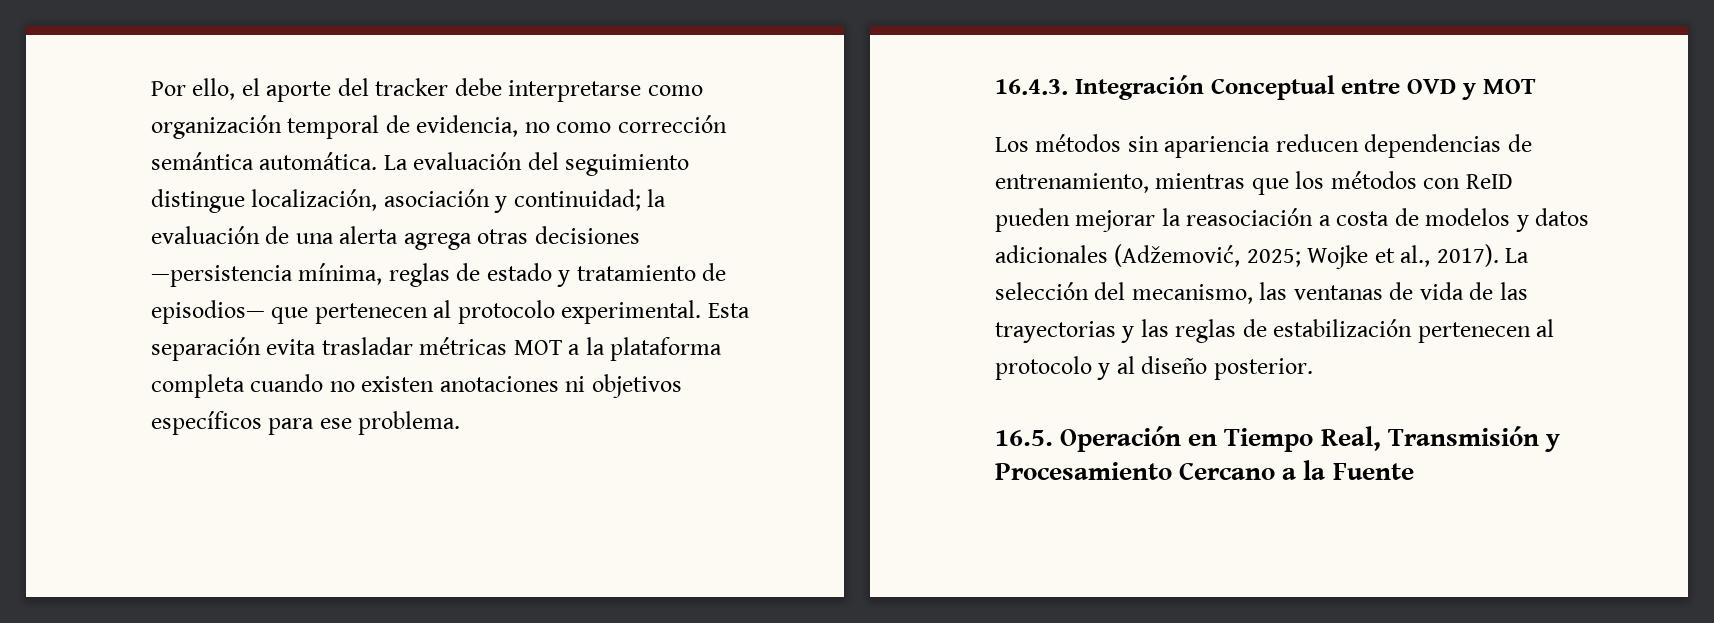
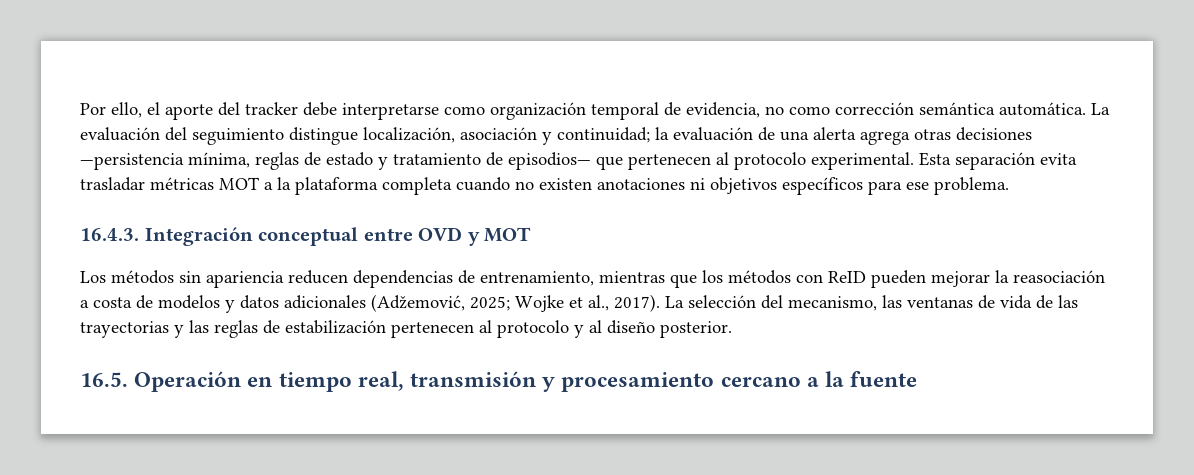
- 16.4.3. Integración Conceptual entre OVD y MOT
+ 16.4.3. Integración conceptual entre OVD y MOT
- 16.5. Operación en Tiempo Real, Transmisión y Procesamiento Cercano a la Fuente
+ 16.5. Operación en tiempo real, transmisión y procesamiento cercano a la fuente

